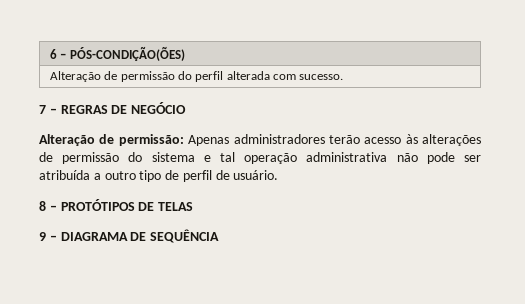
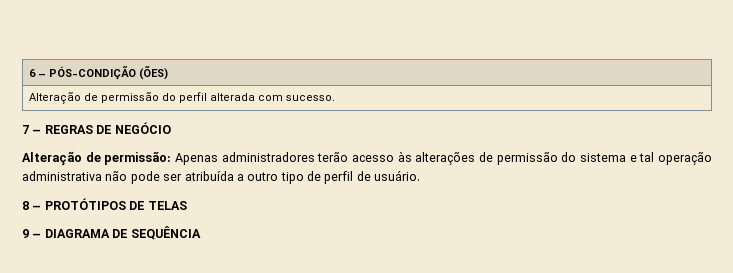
- 6 – PÓS-CONDIÇÃO(ÕES)
+ 6 – PÓS-CONDIÇÃO (ÕES)

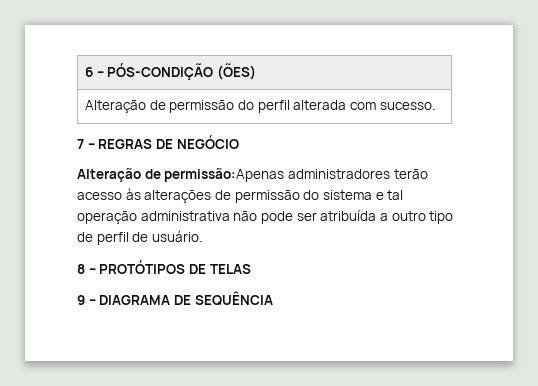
- Alteração de permissão: Apenas administradores terão acesso às alterações de permissão do sistema e tal operação administrativa não pode ser atribuída a outro tipo de perfil de usuário.
+ Alteração de permissão:Apenas administradores terão acesso às alterações de permissão do sistema e tal operação administrativa não pode ser atribuída a outro tipo de perfil de usuário.

